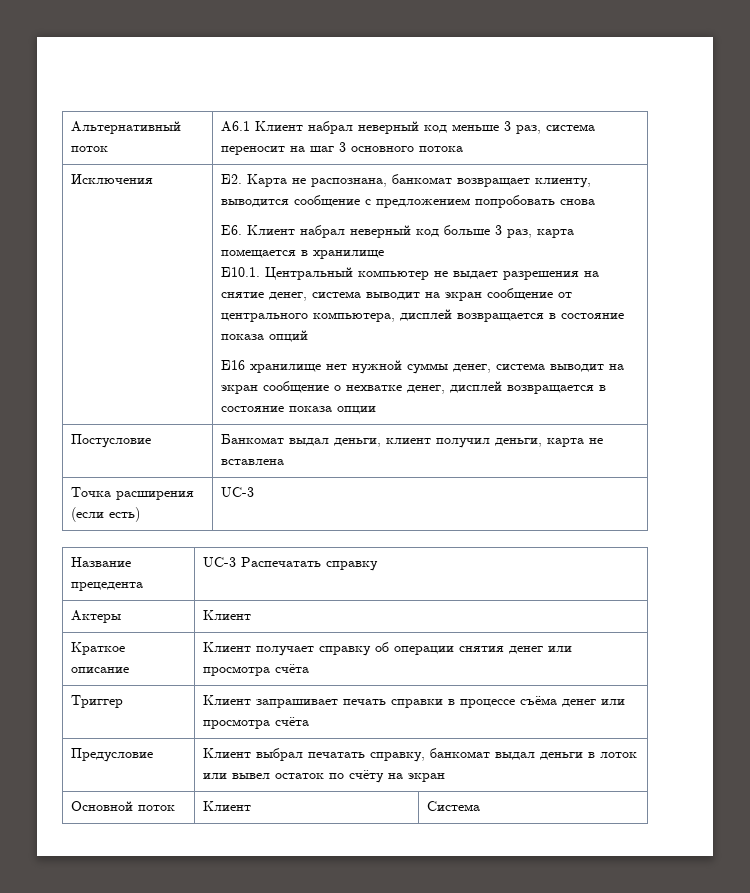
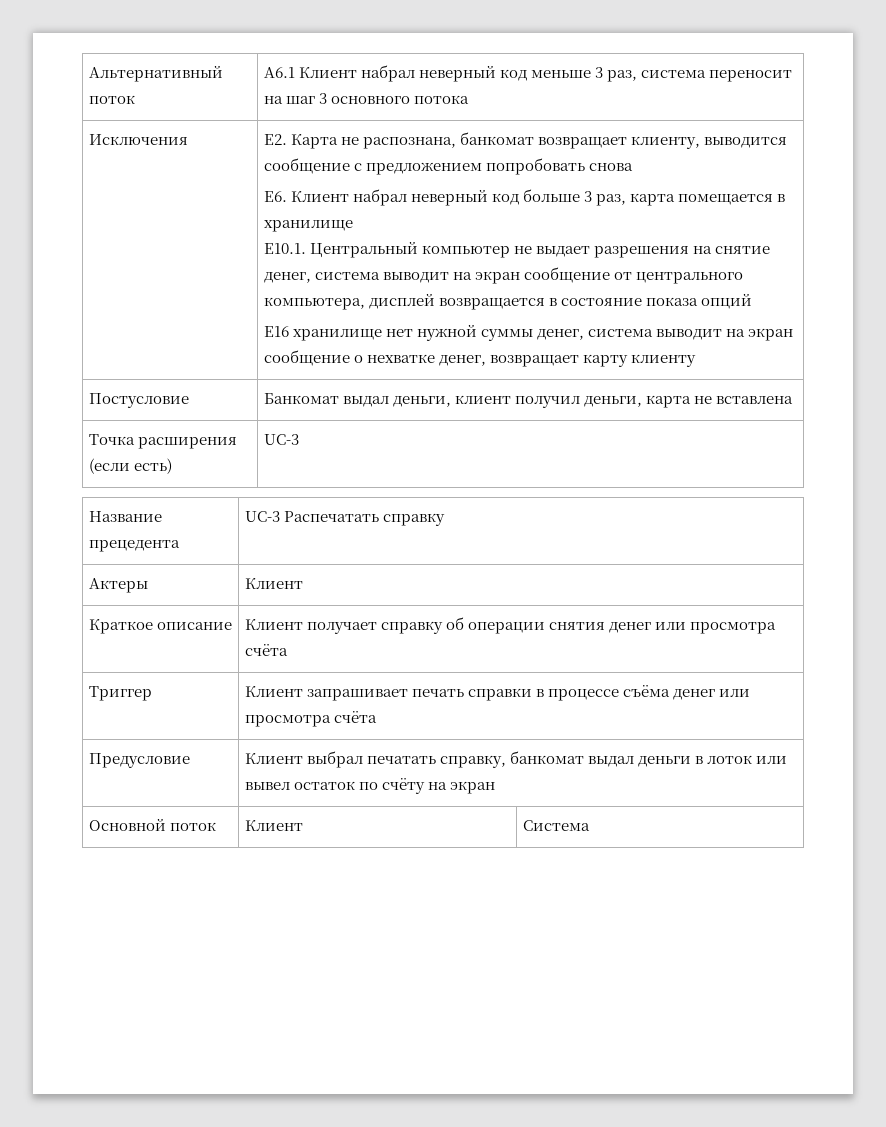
- E16 хранилище нет нужной суммы денег, система выводит на экран сообщение о нехватке денег, дисплей возвращается в состояние показа опции
+ E16 хранилище нет нужной суммы денег, система выводит на экран сообщение о нехватке денег, возвращает карту клиенту

